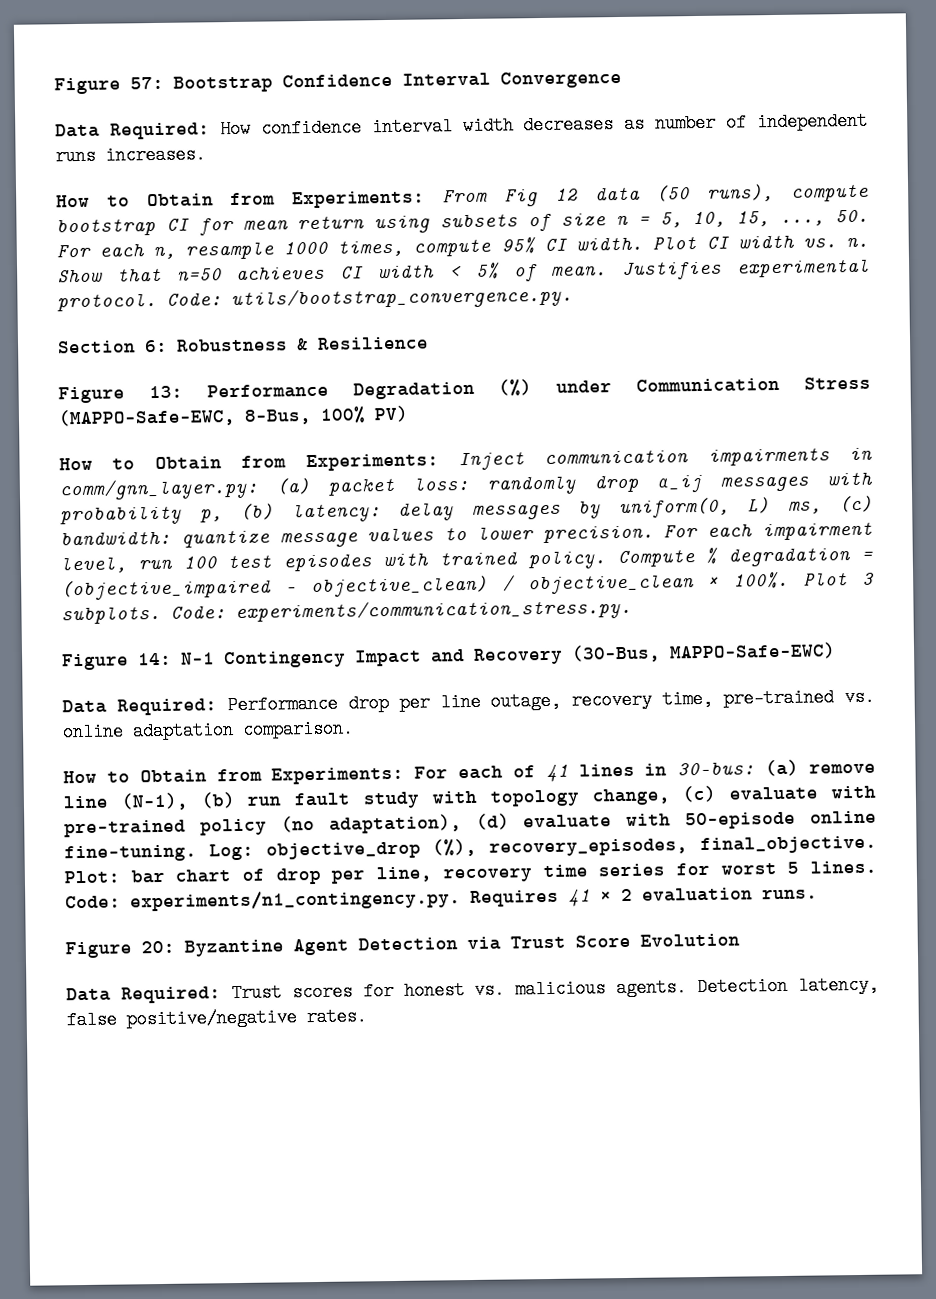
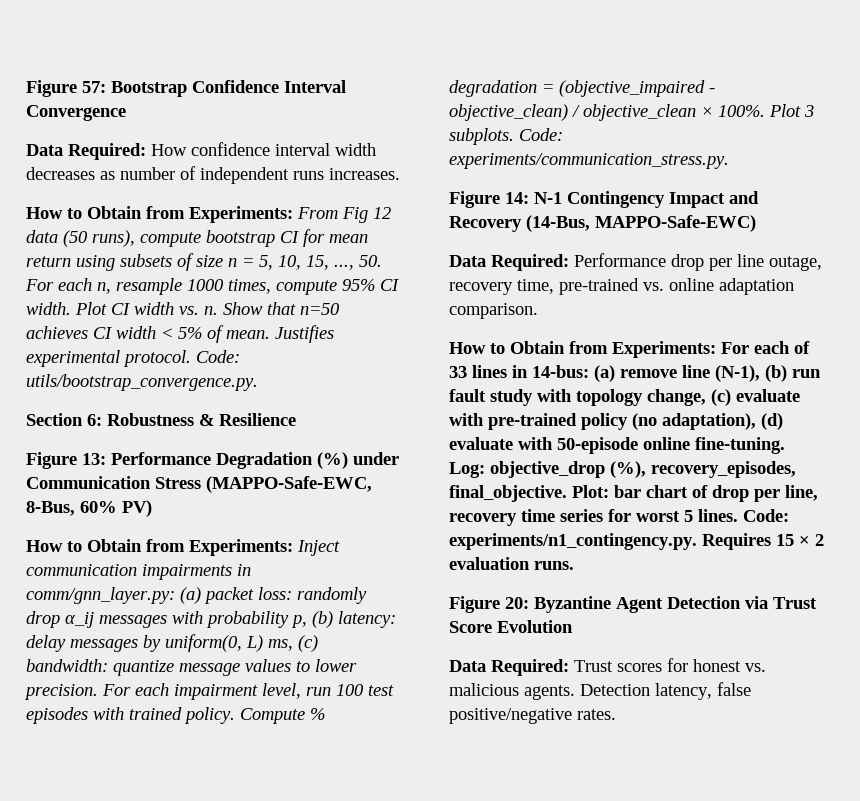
- Figure 13: Performance Degradation (%) under Communication Stress (MAPPO-Safe-EWC, 8-Bus, 100% PV)
+ Figure 13: Performance Degradation (%) under Communication Stress (MAPPO-Safe-EWC, 8-Bus, 60% PV)
- Figure 14: N-1 Contingency Impact and Recovery (30-Bus, MAPPO-Safe-EWC)
+ Figure 14: N-1 Contingency Impact and Recovery (14-Bus, MAPPO-Safe-EWC)
- How to Obtain from Experiments: For each of 41 lines in 30-bus: (a) remove line (N-1), (b) run fault study with topology change, (c) evaluate with pre-trained policy (no adaptation), (d) evaluate with 50-episode online fine-tuning.
+ How to Obtain from Experiments: For each of 33 lines in 14-bus: (a) remove line (N-1), (b) run fault study with topology change, (c) evaluate with pre-trained policy (no adaptation), (d) evaluate with 50-episode online fine-tuning.
- Code: experiments/n1_contingency.py. Requires 41 × 2 evaluation runs.
+ Code: experiments/n1_contingency.py. Requires 15 × 2 evaluation runs.

